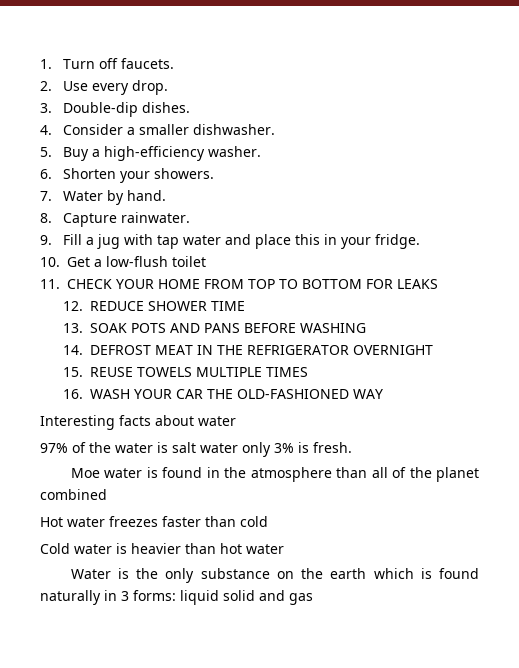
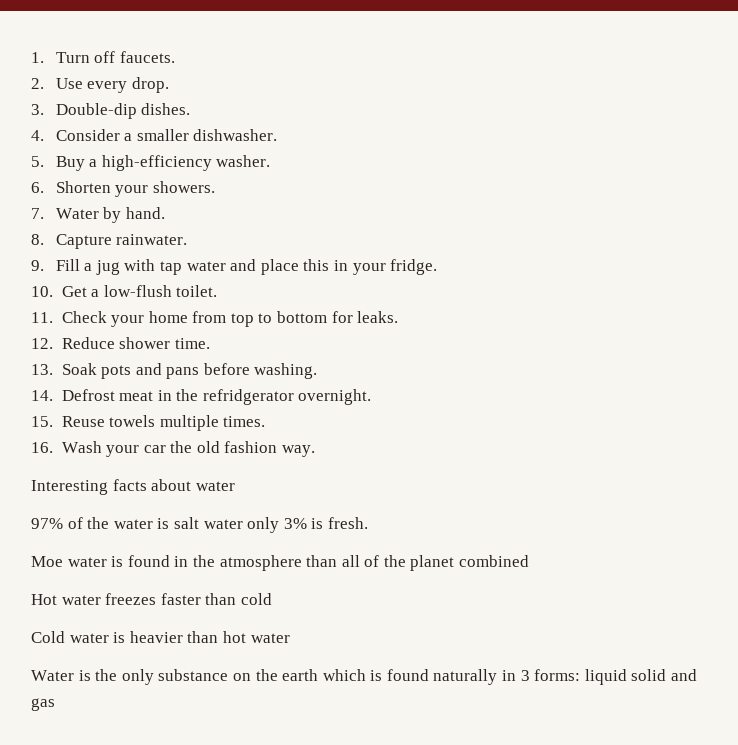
- 10. Get a low-flush toilet
+ 10. Get a low-flush toilet.
- 11. CHECK YOUR HOME FROM TOP TO BOTTOM FOR LEAKS
- 12. REDUCE SHOWER TIME
- 13. SOAK POTS AND PANS BEFORE WASHING
- 14. DEFROST MEAT IN THE REFRIGERATOR OVERNIGHT
- 15. REUSE TOWELS MULTIPLE TIMES
- 16. WASH YOUR CAR THE OLD-FASHIONED WAY
+ 11. Check your home from top to bottom for leaks.
+ 12. Reduce shower time.
+ 13. Soak pots and pans before washing.
+ 14. Defrost meat in the refridgerator overnight.
+ 15. Reuse towels multiple times.
+ 16. Wash your car the old fashion way.

